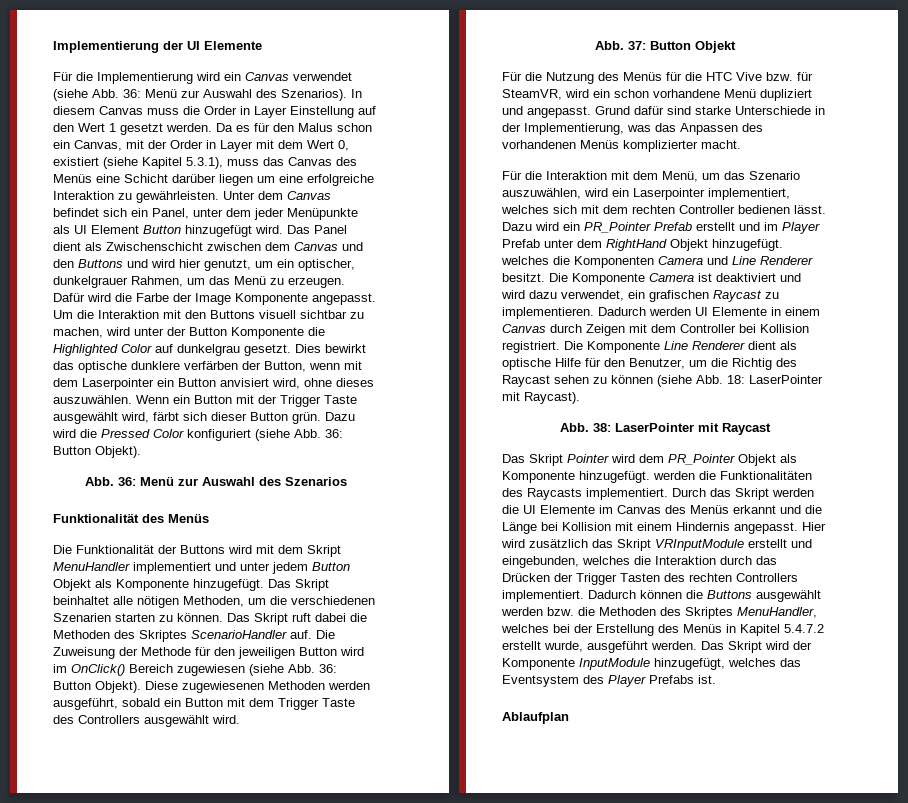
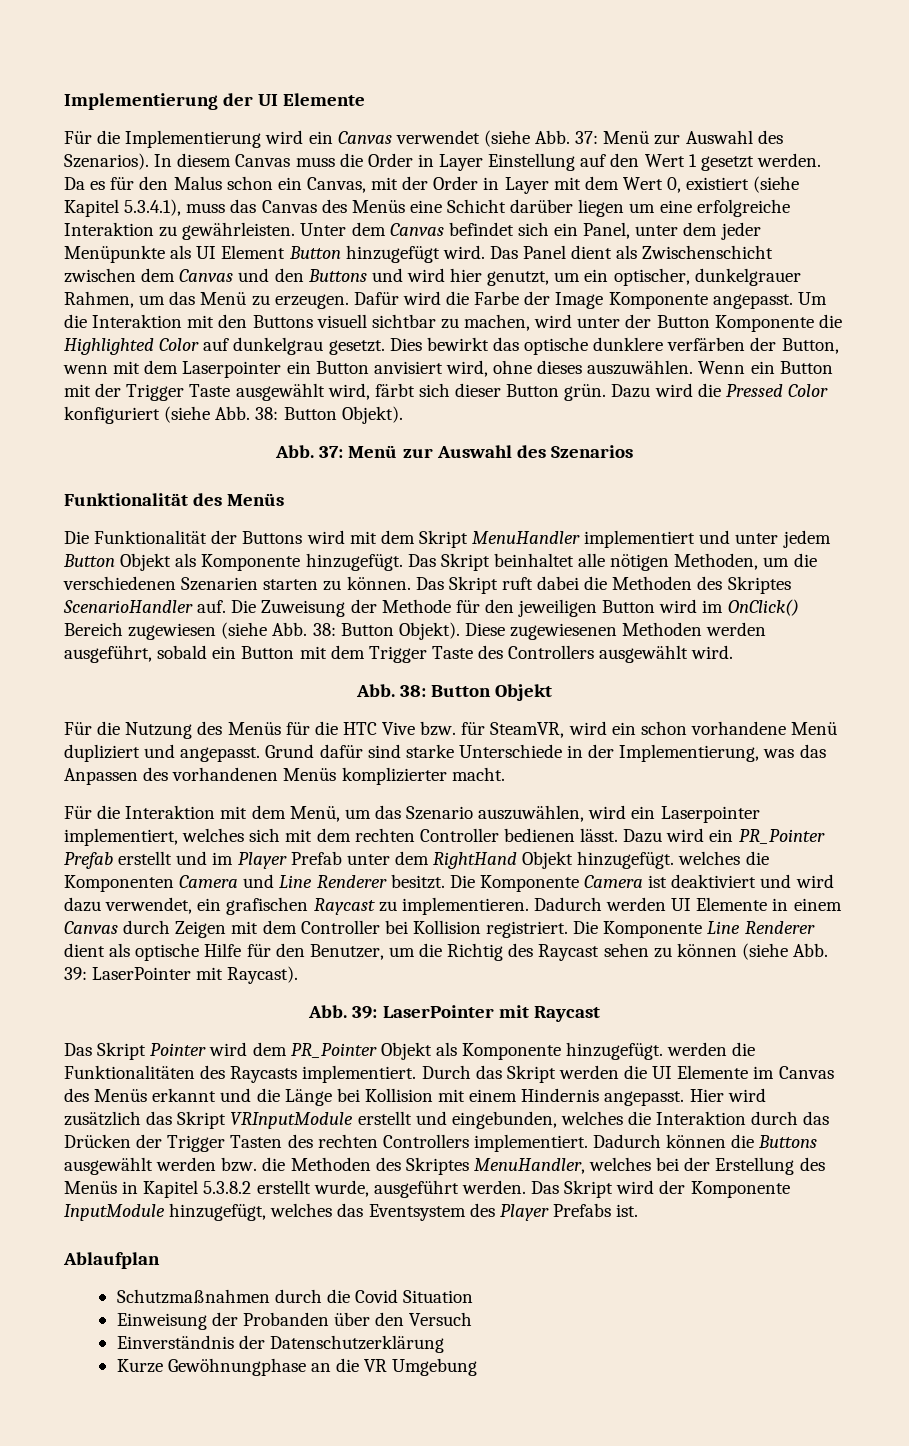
- Für die Implementierung wird ein Canvas verwendet (siehe Abb. 36: Menü zur Auswahl des Szenarios).
+ Für die Implementierung wird ein Canvas verwendet (siehe Abb. 37: Menü zur Auswahl des Szenarios).
- Da es für den Malus schon ein Canvas, mit der Order in Layer mit dem Wert 0, existiert (siehe Kapitel 5.3.1), muss das Canvas des Menüs eine Schicht darüber liegen um eine erfolgreiche Interaktion zu gewährleisten.
+ Da es für den Malus schon ein Canvas, mit der Order in Layer mit dem Wert 0, existiert (siehe Kapitel 5.3.4.1), muss das Canvas des Menüs eine Schicht darüber liegen um eine erfolgreiche Interaktion zu gewährleisten.
- Dazu wird die Pressed Color konfiguriert (siehe Abb. 36: Button Objekt).
+ Dazu wird die Pressed Color konfiguriert (siehe Abb. 38: Button Objekt).
- Abb. 36: Menü zur Auswahl des Szenarios
+ Abb. 37: Menü zur Auswahl des Szenarios
- Die Zuweisung der Methode für den jeweiligen Button wird im OnClick() Bereich zugewiesen (siehe Abb. 36: Button Objekt).
+ Die Zuweisung der Methode für den jeweiligen Button wird im OnClick() Bereich zugewiesen (siehe Abb. 38: Button Objekt).
- Abb. 37: Button Objekt
+ Abb. 38: Button Objekt
- Die Komponente Line Renderer dient als optische Hilfe für den Benutzer, um die Richtig des Raycast sehen zu können (siehe Abb. 18: LaserPointer mit Raycast).
+ Die Komponente Line Renderer dient als optische Hilfe für den Benutzer, um die Richtig des Raycast sehen zu können (siehe Abb. 39: LaserPointer mit Raycast).
- Abb. 38: LaserPointer mit Raycast
+ Abb. 39: LaserPointer mit Raycast
- Dadurch können die Buttons ausgewählt werden bzw. die Methoden des Skriptes MenuHandler, welches bei der Erstellung des Menüs in Kapitel 5.4.7.2 erstellt wurde, ausgeführt werden.
+ Dadurch können die Buttons ausgewählt werden bzw. die Methoden des Skriptes MenuHandler, welches bei der Erstellung des Menüs in Kapitel 5.3.8.2 erstellt wurde, ausgeführt werden.
+ Schutzmaßnahmen durch die Covid Situation
+ Einweisung der Probanden über den Versuch
+ Einverständnis der Datenschutzerklärung
+ Kurze Gewöhnungphase an die VR Umgebung

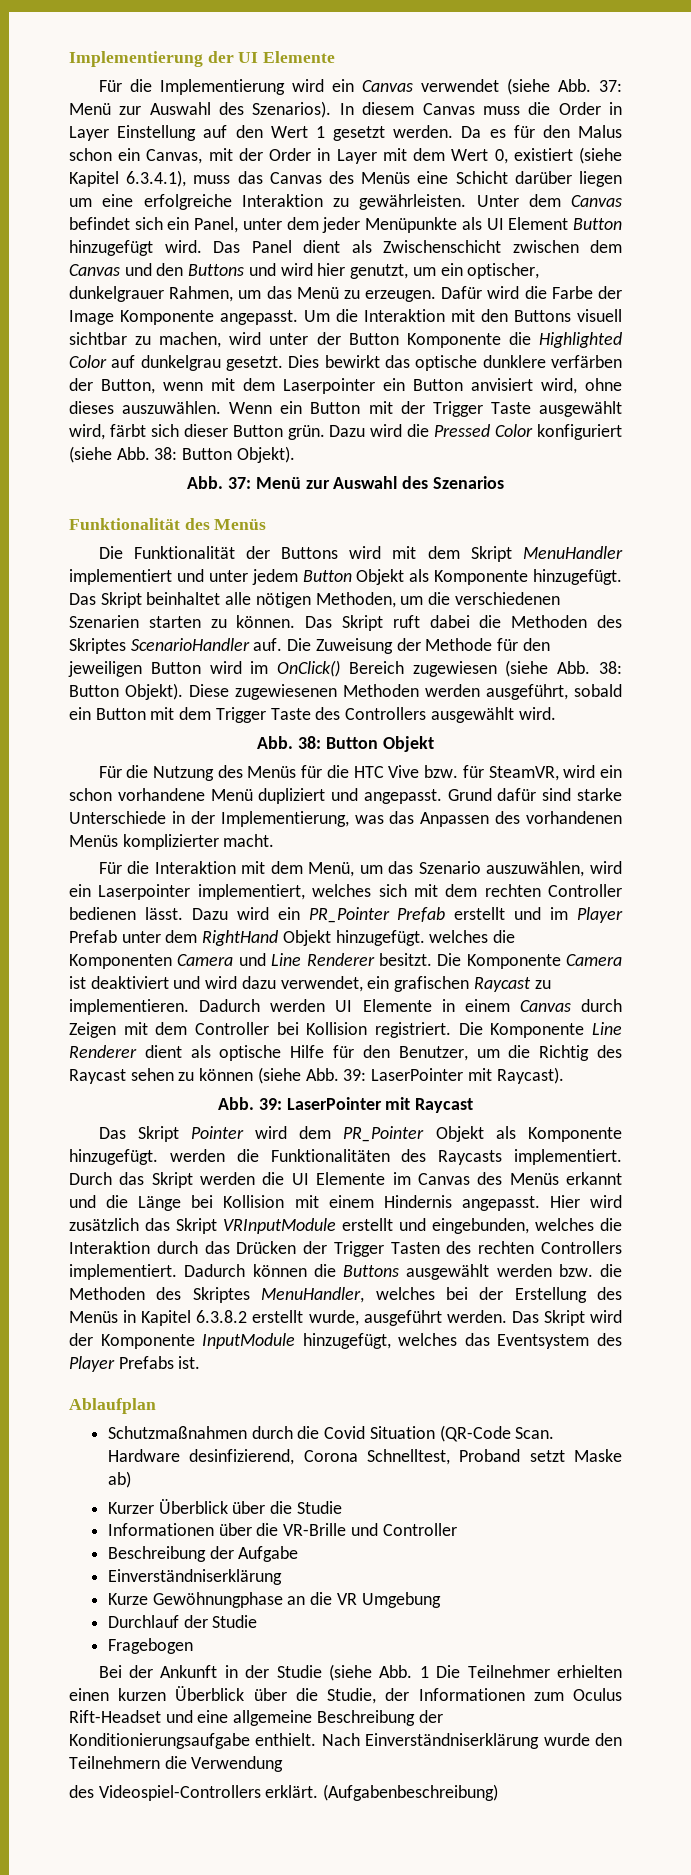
- Da es für den Malus schon ein Canvas, mit der Order in Layer mit dem Wert 0, existiert (siehe Kapitel 5.3.4.1), muss das Canvas des Menüs eine Schicht darüber liegen um eine erfolgreiche Interaktion zu gewährleisten.
+ Da es für den Malus schon ein Canvas, mit der Order in Layer mit dem Wert 0, existiert (siehe Kapitel 6.3.4.1), muss das Canvas des Menüs eine Schicht darüber liegen um eine erfolgreiche Interaktion zu gewährleisten.
- Dadurch können die Buttons ausgewählt werden bzw. die Methoden des Skriptes MenuHandler, welches bei der Erstellung des Menüs in Kapitel 5.3.8.2 erstellt wurde, ausgeführt werden.
+ Dadurch können die Buttons ausgewählt werden bzw. die Methoden des Skriptes MenuHandler, welches bei der Erstellung des Menüs in Kapitel 6.3.8.2 erstellt wurde, ausgeführt werden.
- Schutzmaßnahmen durch die Covid Situation
- Einweisung der Probanden über den Versuch
- Einverständnis der Datenschutzerklärung
+ Schutzmaßnahmen durch die Covid Situation (QR-Code Scan. Hardware desinfizierend, Corona Schnelltest, Proband setzt Maske ab)
+ Kurzer Überblick über die Studie
+ Informationen über die VR-Brille und Controller
+ Beschreibung der Aufgabe
+ Einverständniserklärung
+ Durchlauf der Studie
+ Fragebogen
+ Bei der Ankunft in der Studie (siehe Abb. 1 Die Teilnehmer erhielten einen kurzen Überblick über die Studie, der Informationen zum Oculus Rift-Headset und eine allgemeine Beschreibung der Konditionierungsaufgabe enthielt. Nach Einverständniserklärung wurde den Teilnehmern die Verwendung
+ des Videospiel-Controllers erklärt. (Aufgabenbeschreibung)

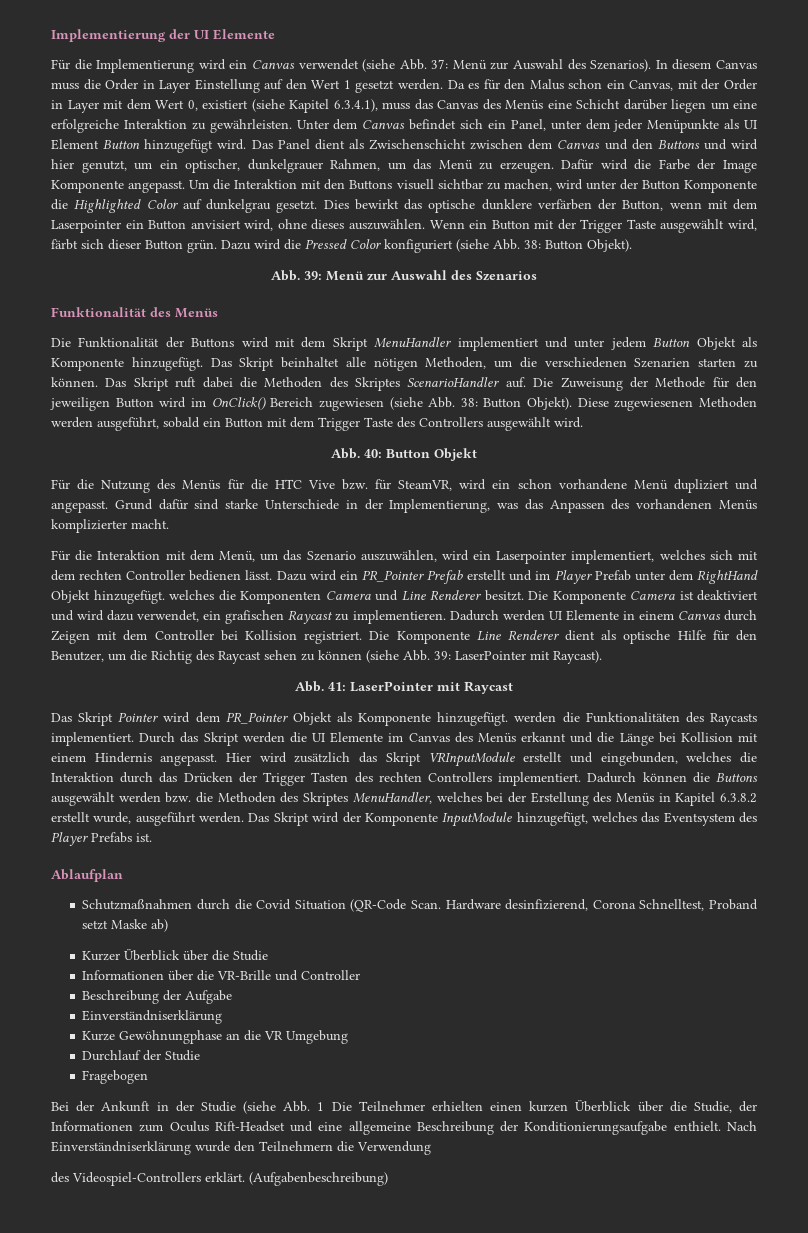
- Abb. 37: Menü zur Auswahl des Szenarios
+ Abb. 39: Menü zur Auswahl des Szenarios
- Abb. 38: Button Objekt
+ Abb. 40: Button Objekt
- Abb. 39: LaserPointer mit Raycast
+ Abb. 41: LaserPointer mit Raycast

